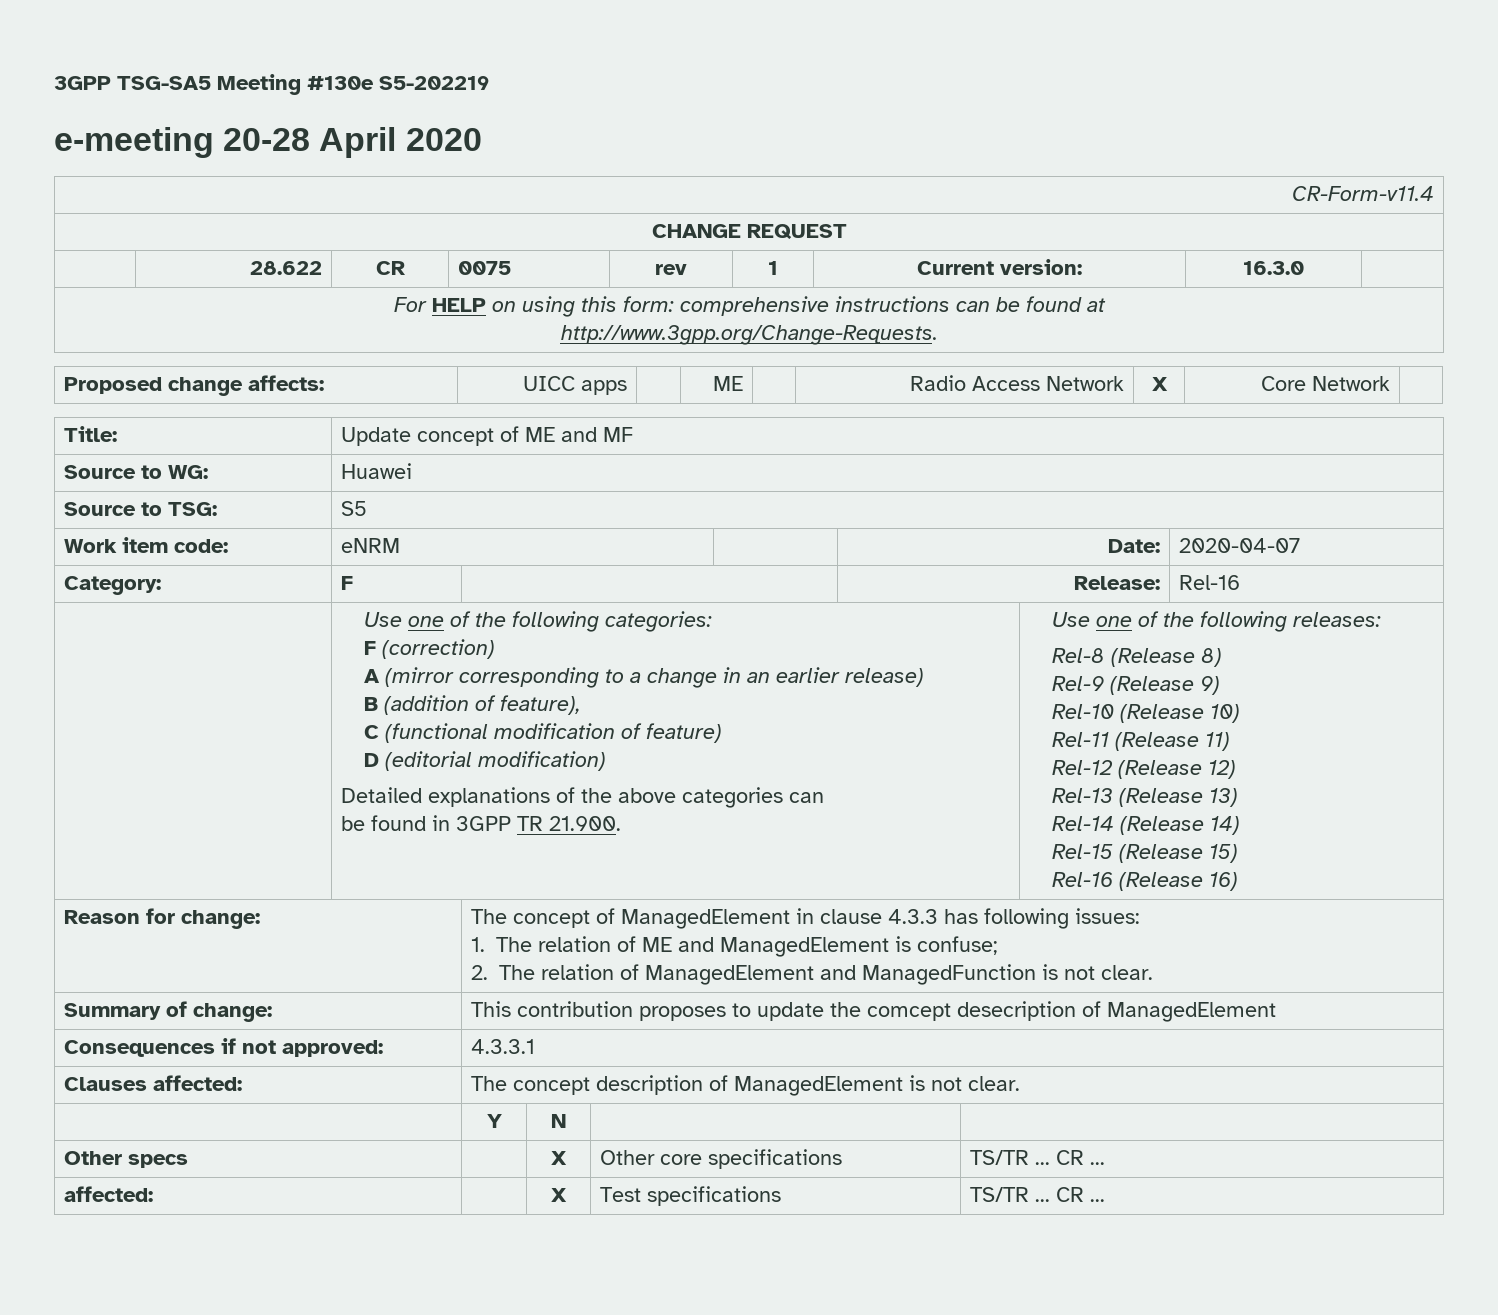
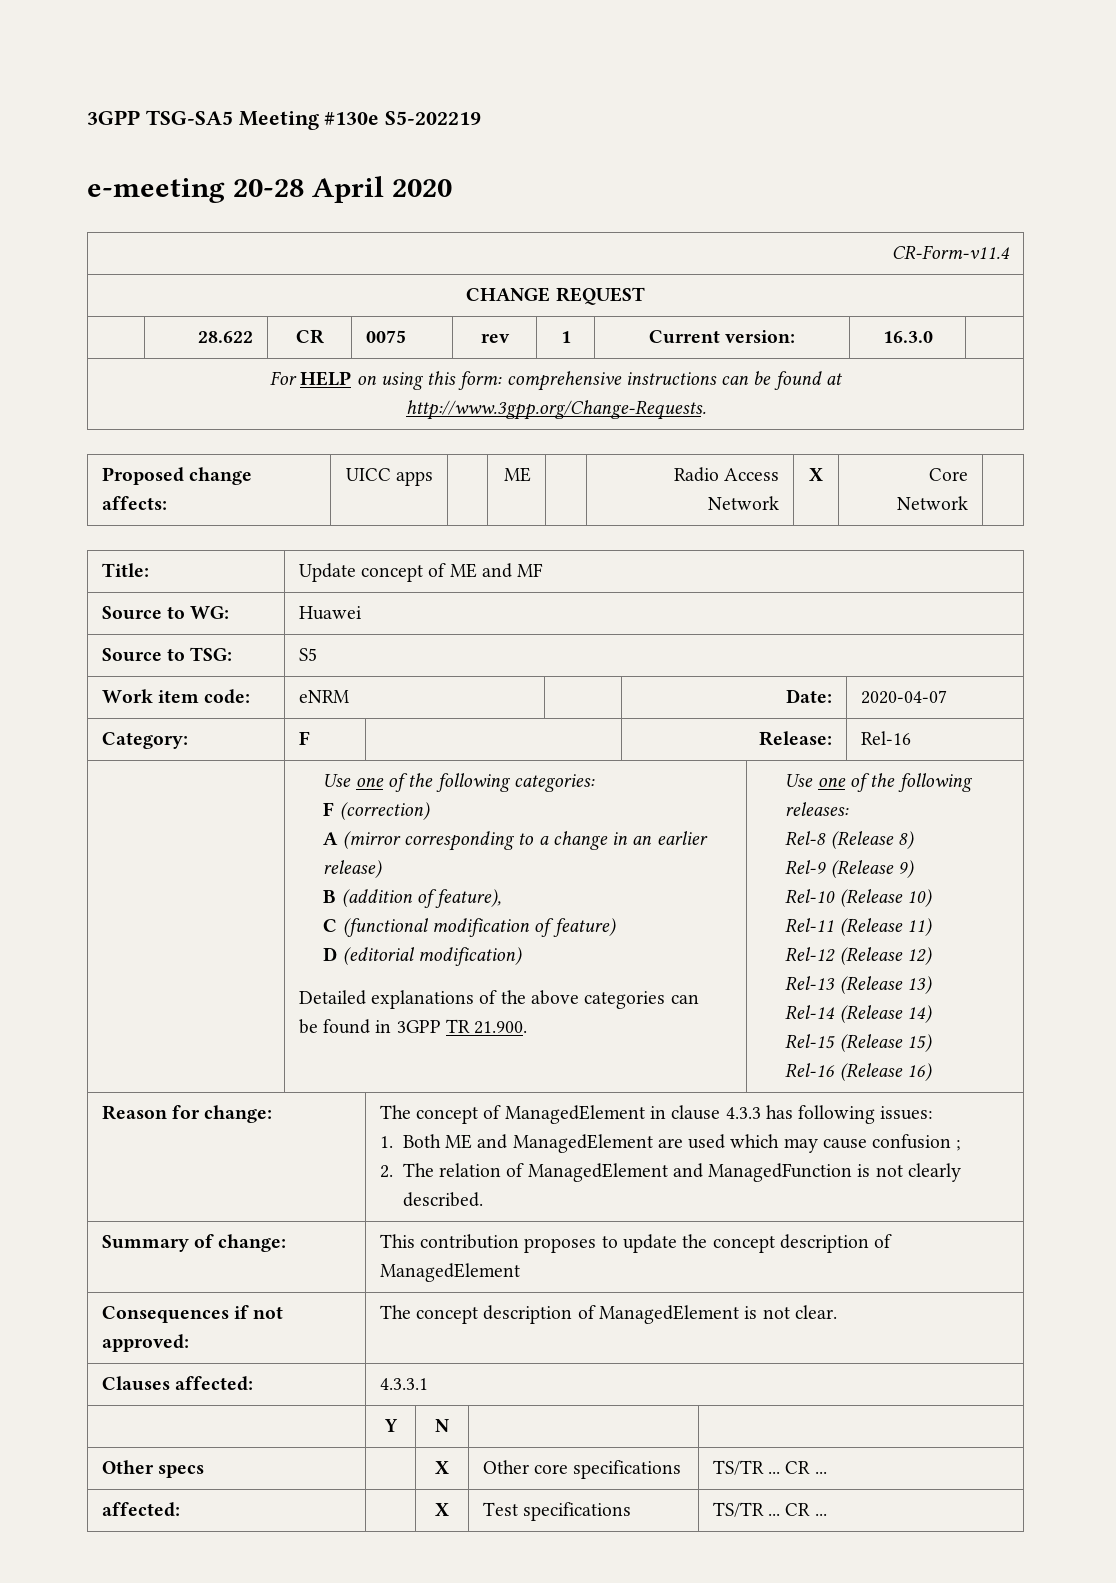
  Reason for change: | The concept of ManagedElement in clause 4.3.3 has following issues:
- 1. The relation of ME and ManagedElement is confuse;
- 2. The relation of ManagedElement and ManagedFunction is not clear.
+ 1. Both ME and ManagedElement are used which may cause confusion ;
+ 2. The relation of ManagedElement and ManagedFunction is not clearly described.
- Summary of change: | This contribution proposes to update the comcept desecription of ManagedElement
+ Summary of change: | This contribution proposes to update the concept description of ManagedElement
- Consequences if not approved: | 4.3.3.1
- Clauses affected: | The concept description of ManagedElement is not clear.
+ Consequences if not approved: | The concept description of ManagedElement is not clear.
+ Clauses affected: | 4.3.3.1

